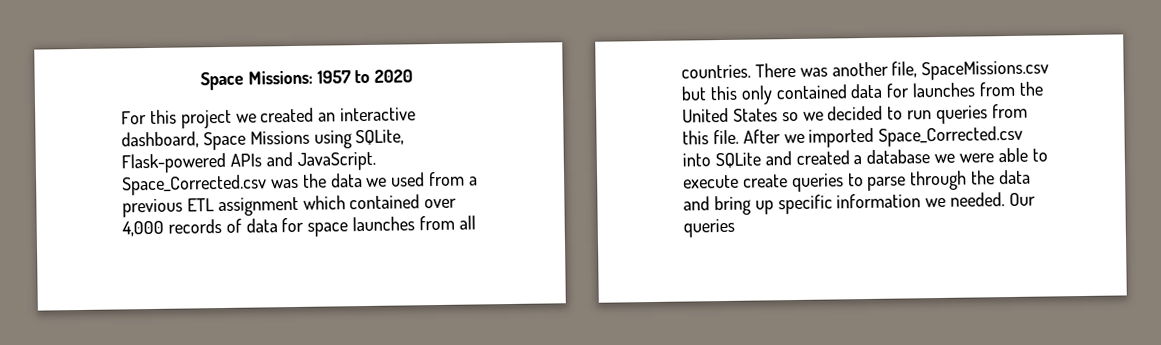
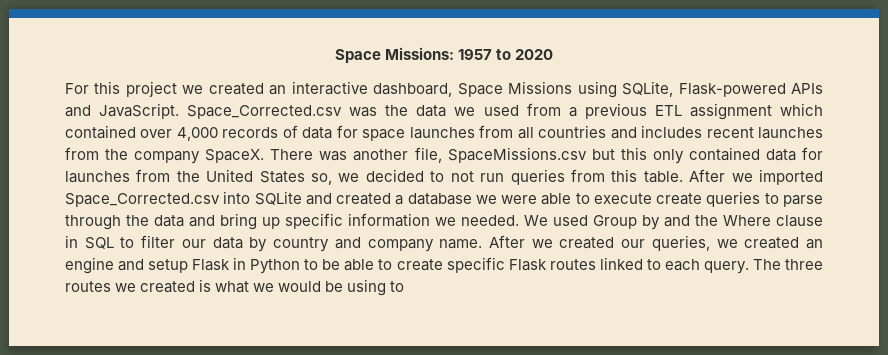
- Space_Corrected.csv was the data we used from a previous ETL assignment which contained over 4,000 records of data for space launches from all countries.
+ Space_Corrected.csv was the data we used from a previous ETL assignment which contained over 4,000 records of data for space launches from all countries and includes recent launches from the company SpaceX.
- There was another file, SpaceMissions.csv but this only contained data for launches from the United States so we decided to run queries from this file.
+ There was another file, SpaceMissions.csv but this only contained data for launches from the United States so, we decided to not run queries from this table.
- Our queries
+ We used Group by and the Where clause in SQL to filter our data by country and company name. After we created our queries, we created an engine and setup Flask in Python to be able to create specific Flask routes linked to each query. The three routes we created is what we would be using to

